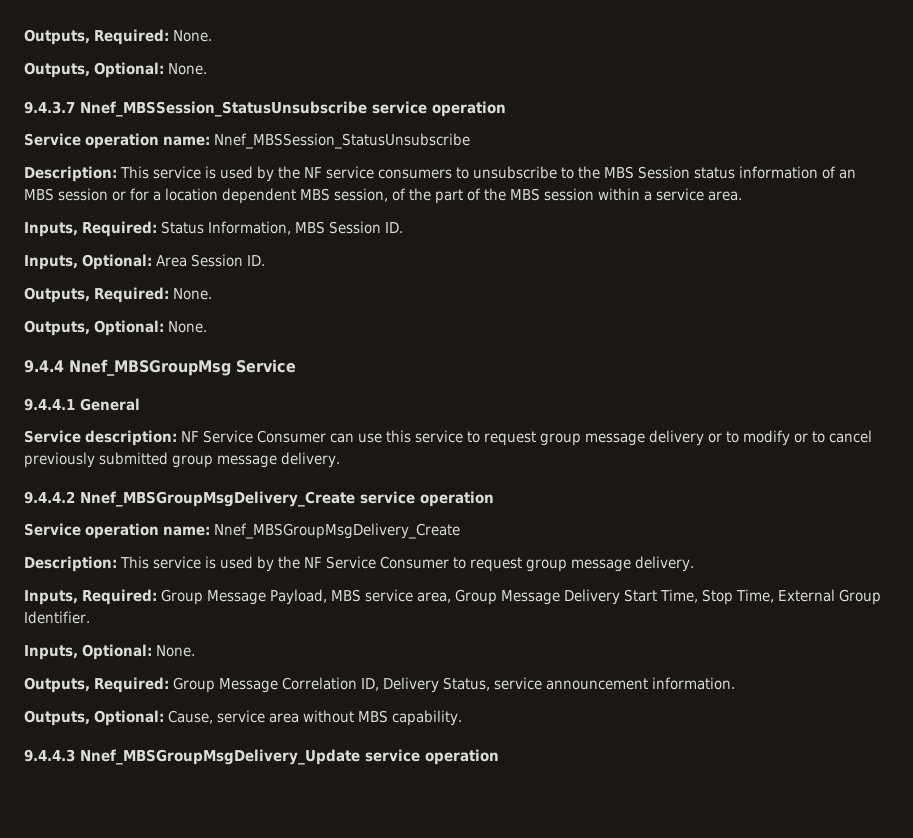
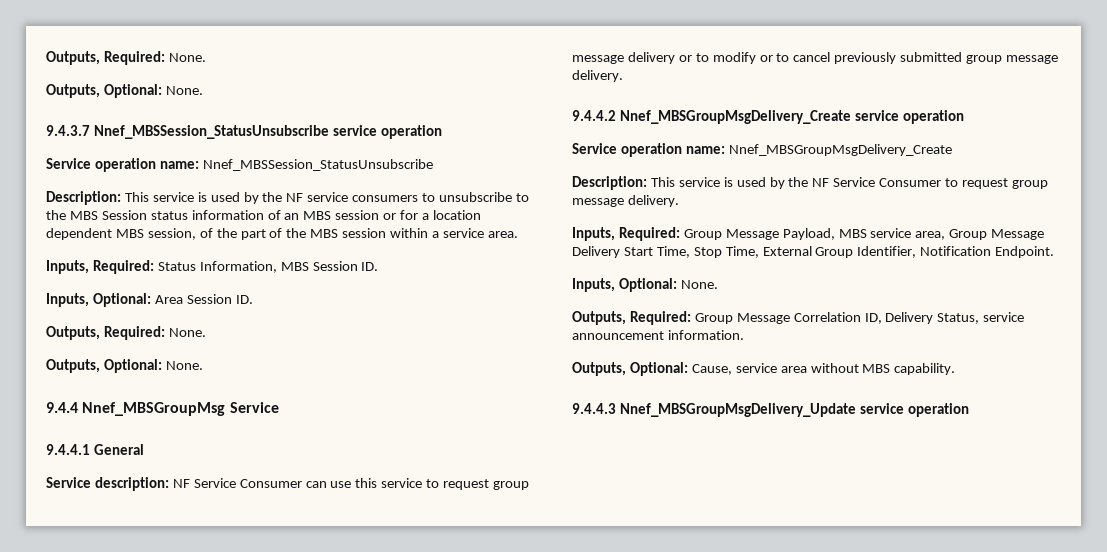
- Inputs, Required: Group Message Payload, MBS service area, Group Message Delivery Start Time, Stop Time, External Group Identifier.
+ Inputs, Required: Group Message Payload, MBS service area, Group Message Delivery Start Time, Stop Time, External Group Identifier, Notification Endpoint.

